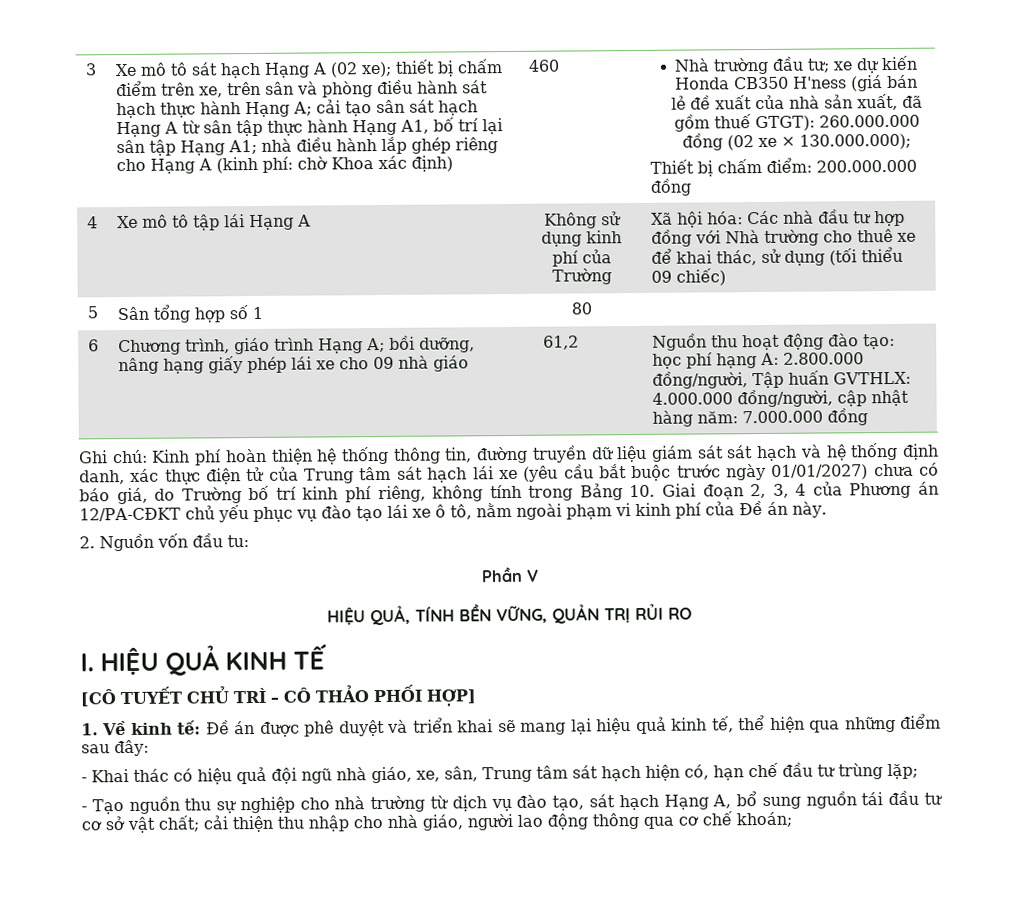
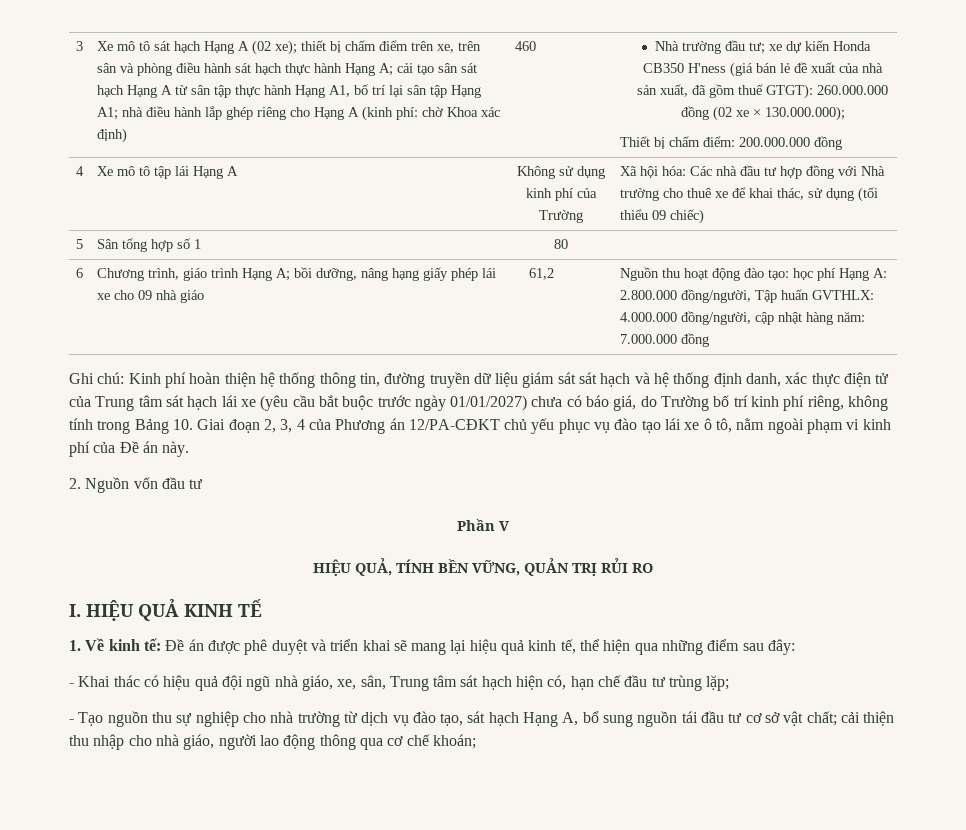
- Nguồn thu hoạt động đào tạo: học phí hạng A: 2.800.000 đồng/người, Tập huấn GVTHLX: 4.000.000 đồng/người, cập nhật hàng năm: 7.000.000 đồng
+ Nguồn thu hoạt động đào tạo: học phí Hạng A: 2.800.000 đồng/người, Tập huấn GVTHLX: 4.000.000 đồng/người, cập nhật hàng năm: 7.000.000 đồng
- 2. Nguồn vốn đầu tu:
+ 2. Nguồn vốn đầu tư
- [CÔ TUYẾT CHỦ TRÌ – CÔ THẢO PHỐI HỢP]

